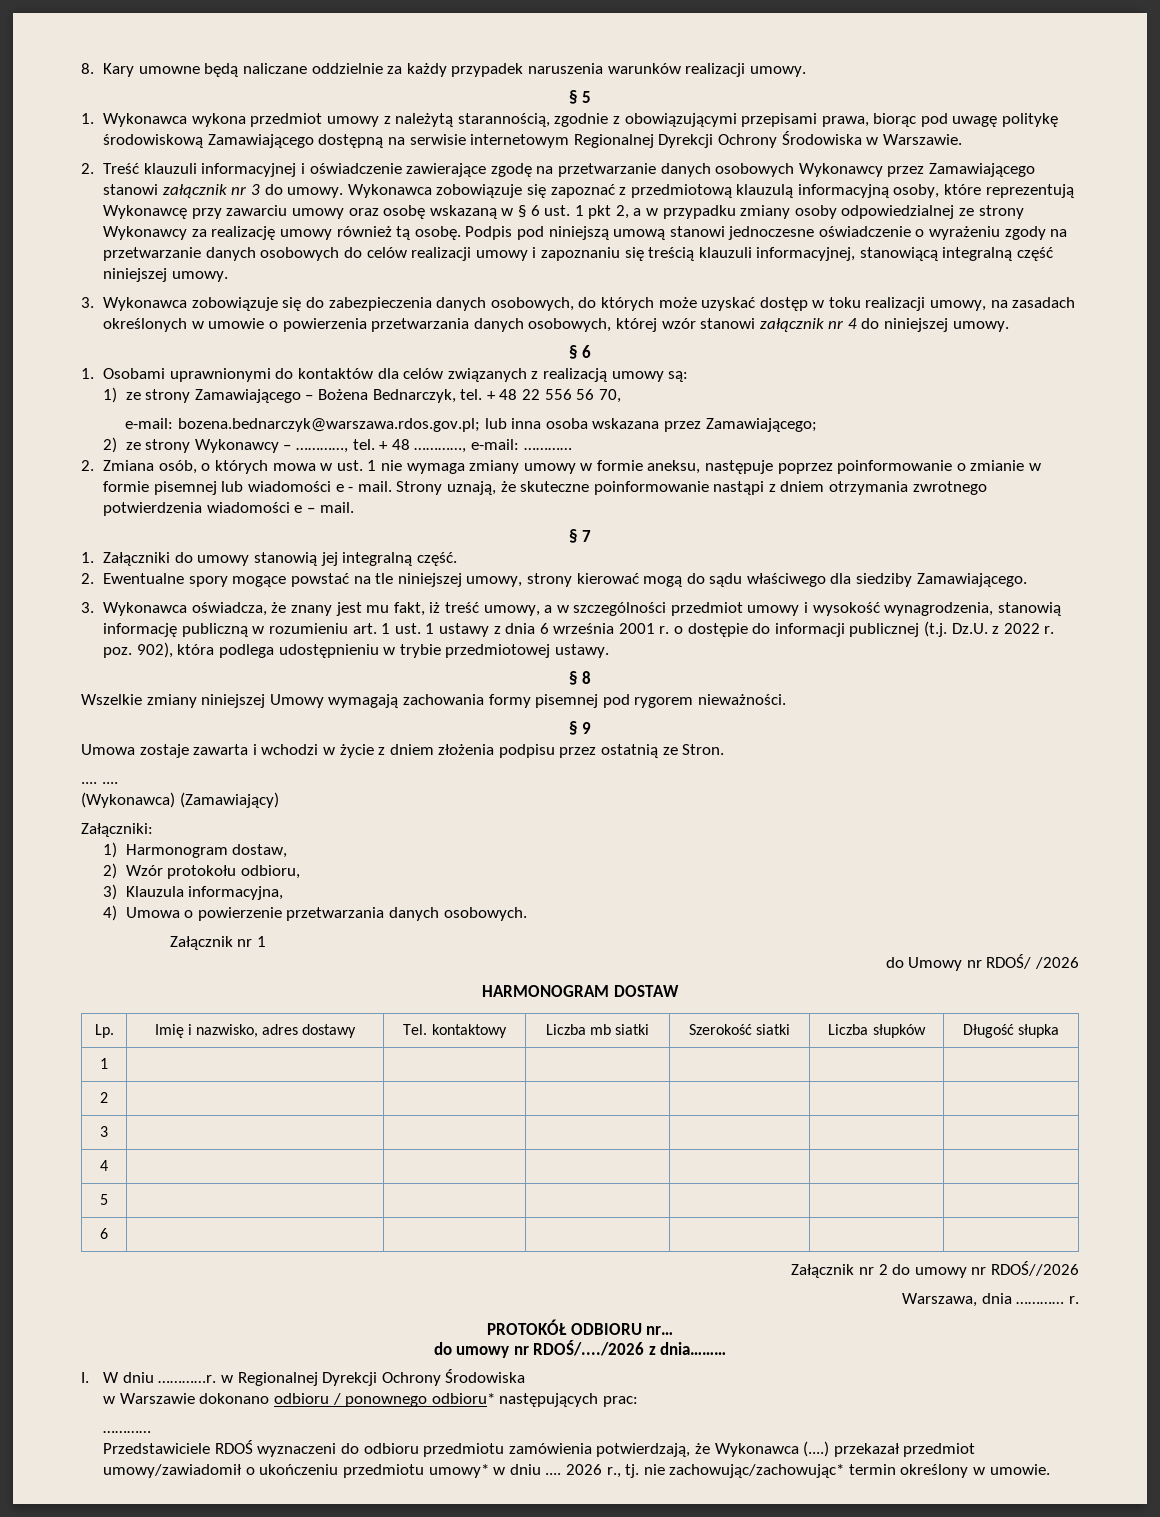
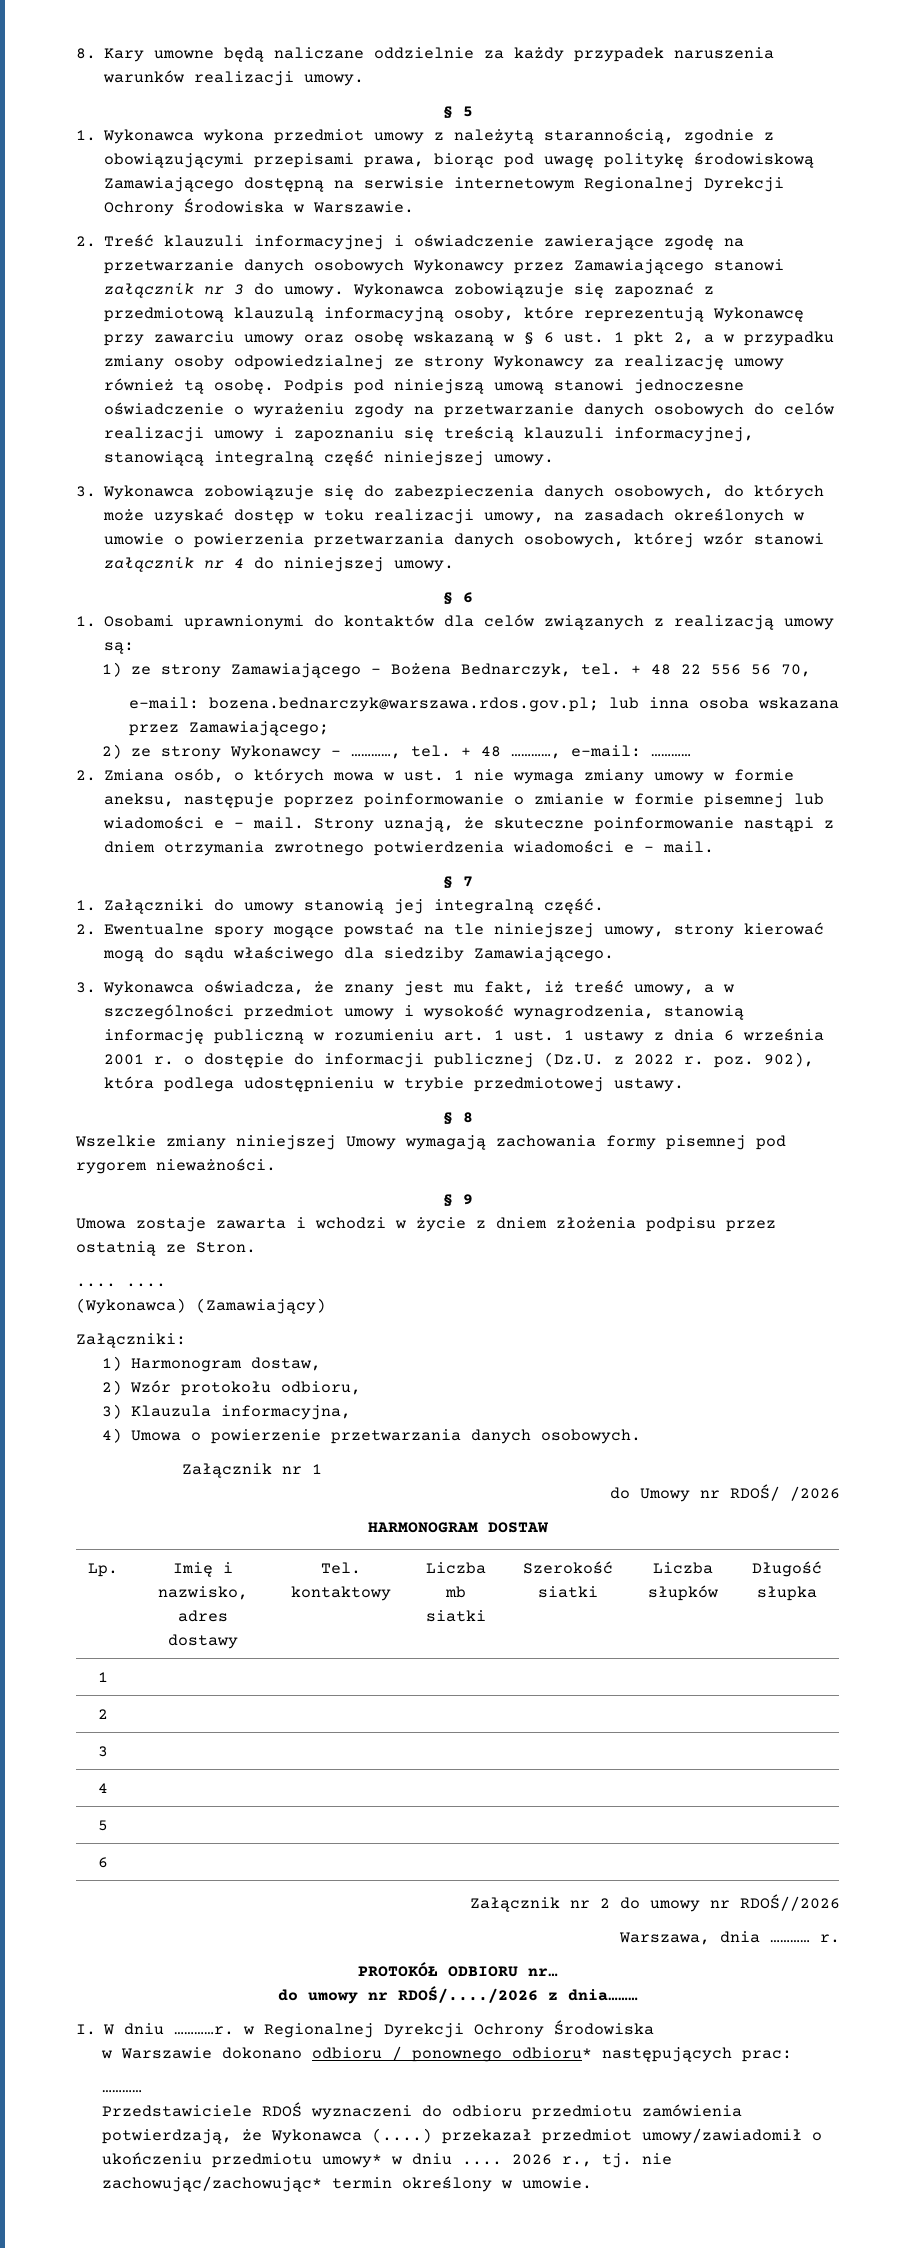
- 3. Wykonawca oświadcza, że znany jest mu fakt, iż treść umowy, a w szczególności przedmiot umowy i wysokość wynagrodzenia, stanowią informację publiczną w rozumieniu art. 1 ust. 1 ustawy z dnia 6 września 2001 r. o dostępie do informacji publicznej (t.j. Dz.U. z 2022 r. poz. 902), która podlega udostępnieniu w trybie przedmiotowej ustawy.
+ 3. Wykonawca oświadcza, że znany jest mu fakt, iż treść umowy, a w szczególności przedmiot umowy i wysokość wynagrodzenia, stanowią informację publiczną w rozumieniu art. 1 ust. 1 ustawy z dnia 6 września 2001 r. o dostępie do informacji publicznej (Dz.U. z 2022 r. poz. 902), która podlega udostępnieniu w trybie przedmiotowej ustawy.

